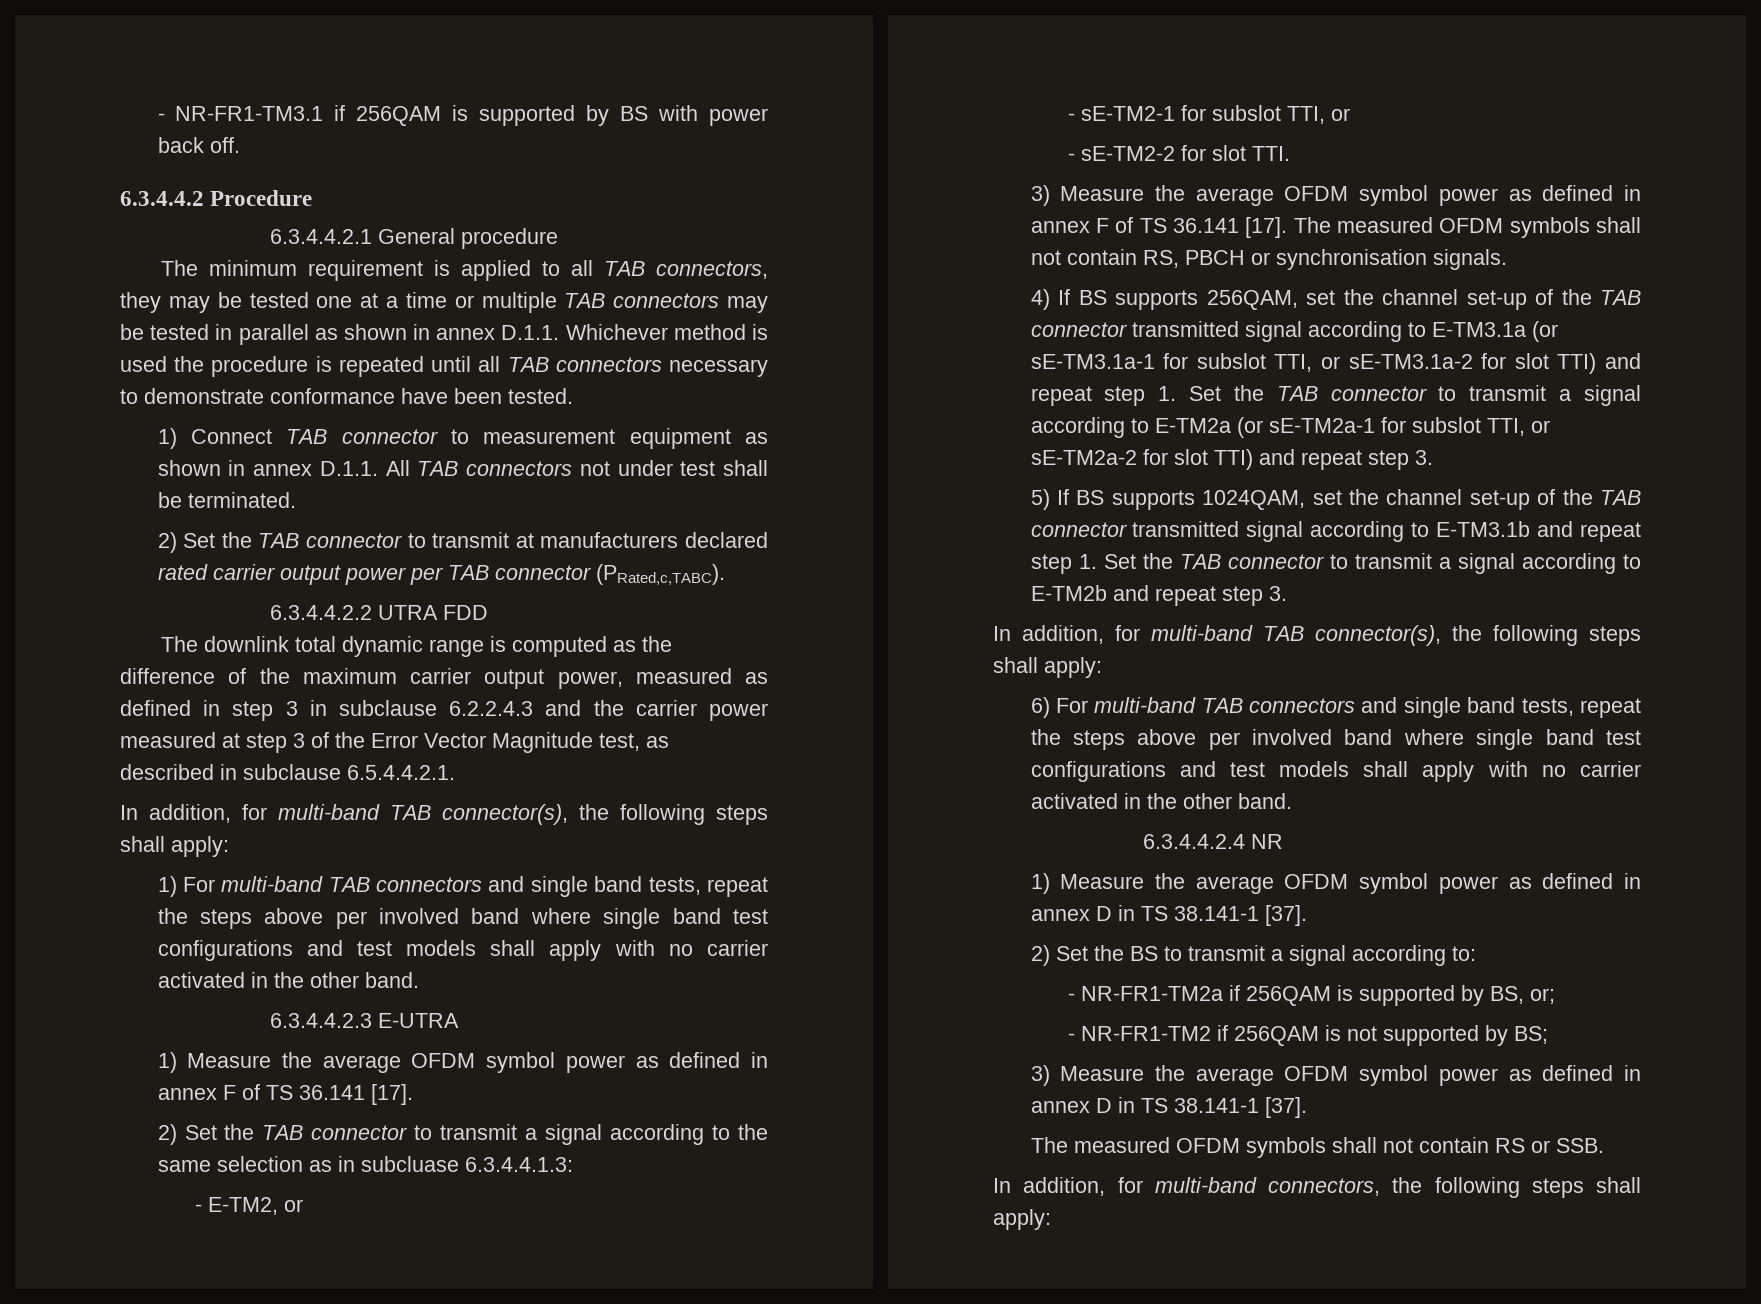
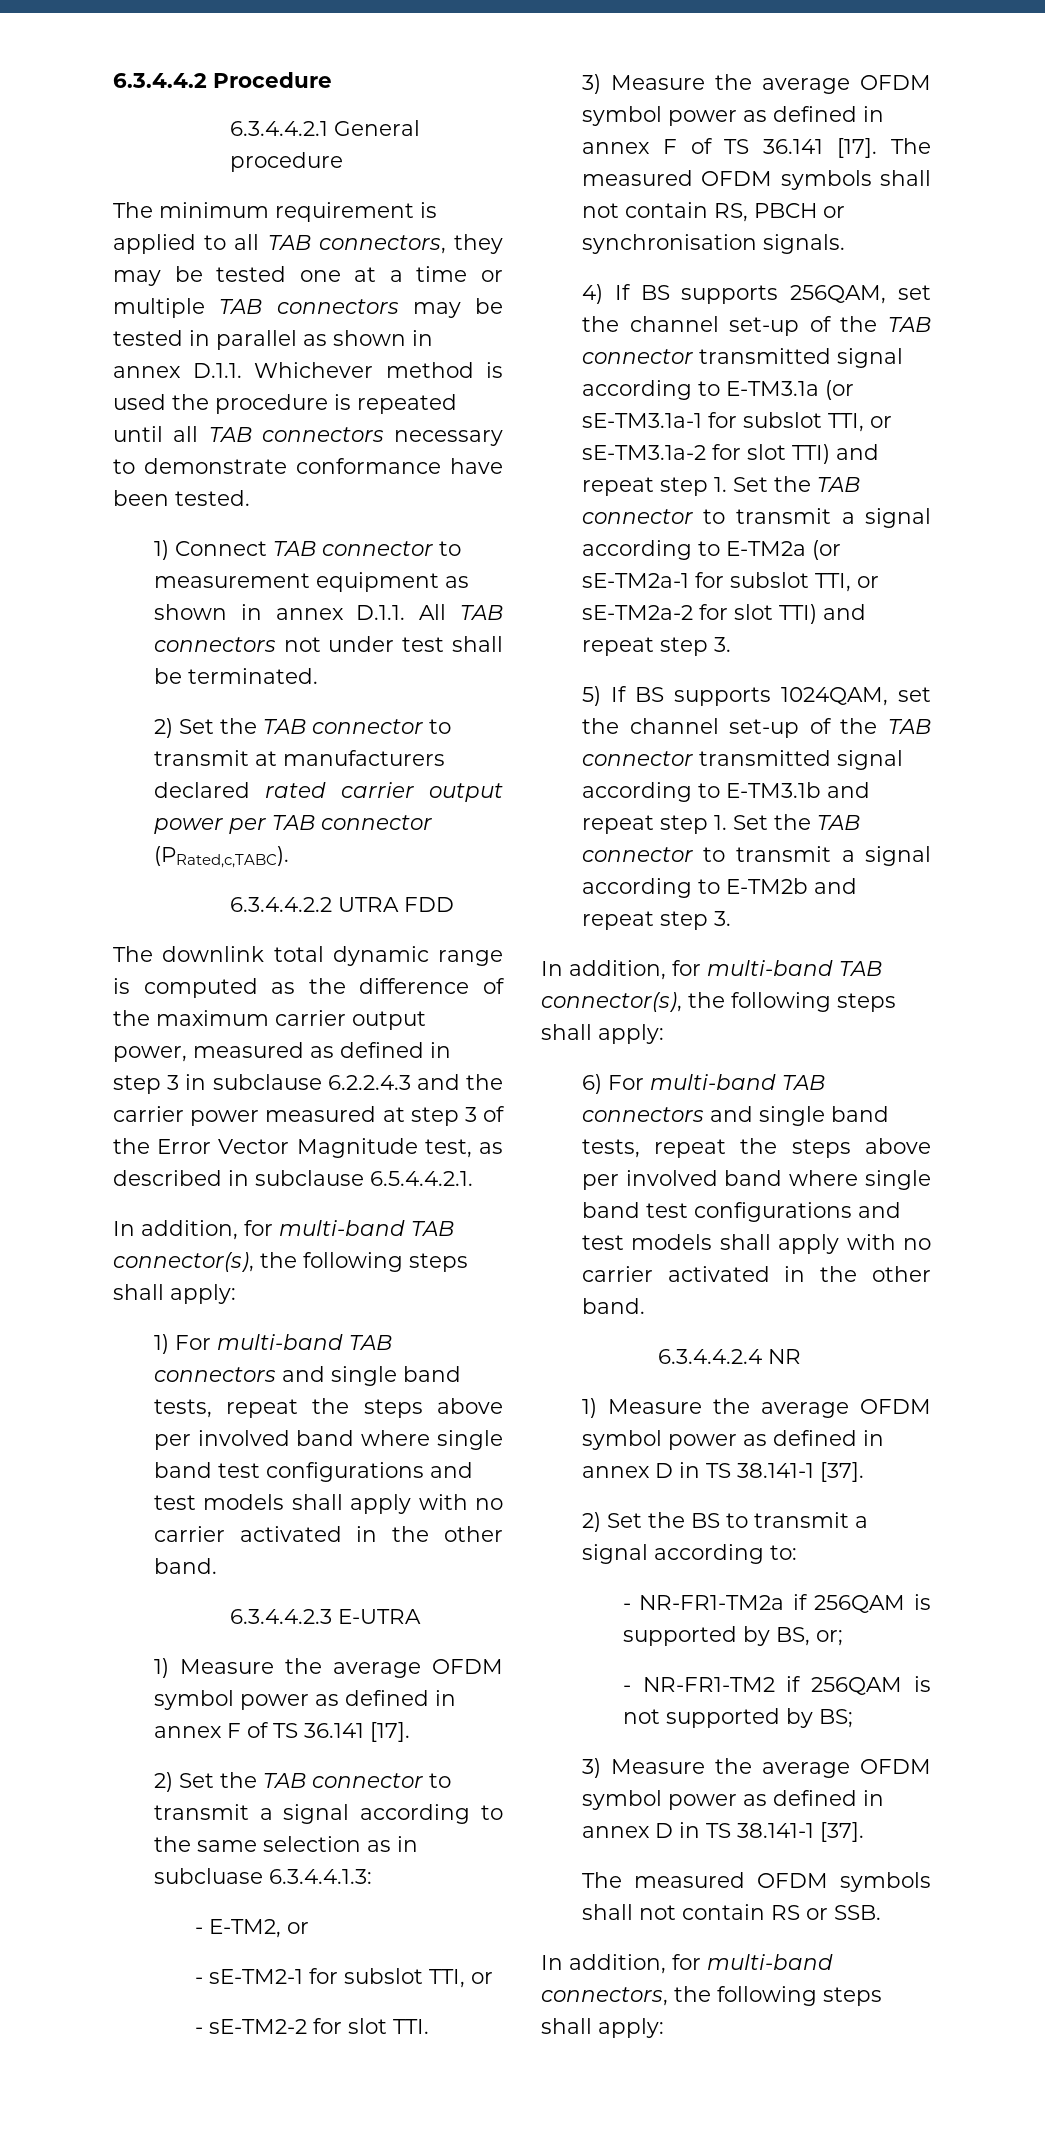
- - NR-FR1-TM3.1 if 256QAM is supported by BS with power back off.

